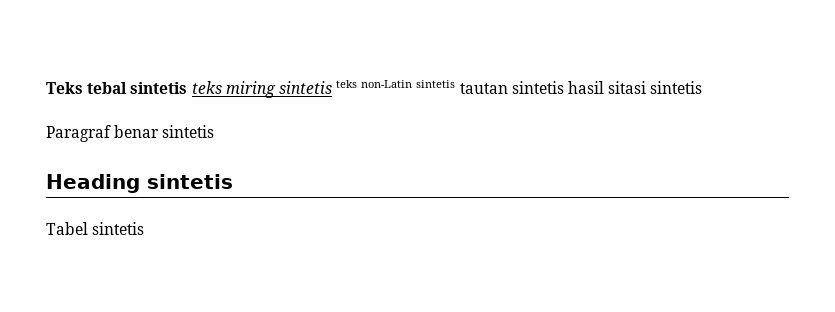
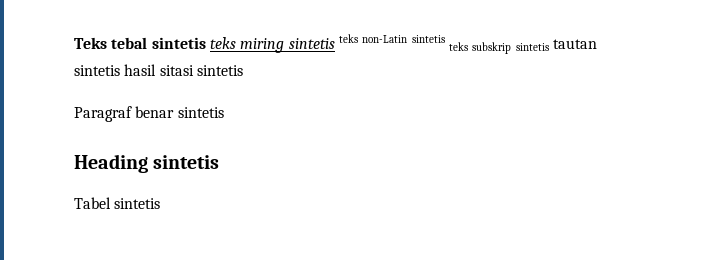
- Teks tebal sintetis teks miring sintetis teks non-Latin sintetis tautan sintetis hasil sitasi sintetis
+ Teks tebal sintetis teks miring sintetis teks non-Latin sintetis teks subskrip sintetis tautan sintetis hasil sitasi sintetis

